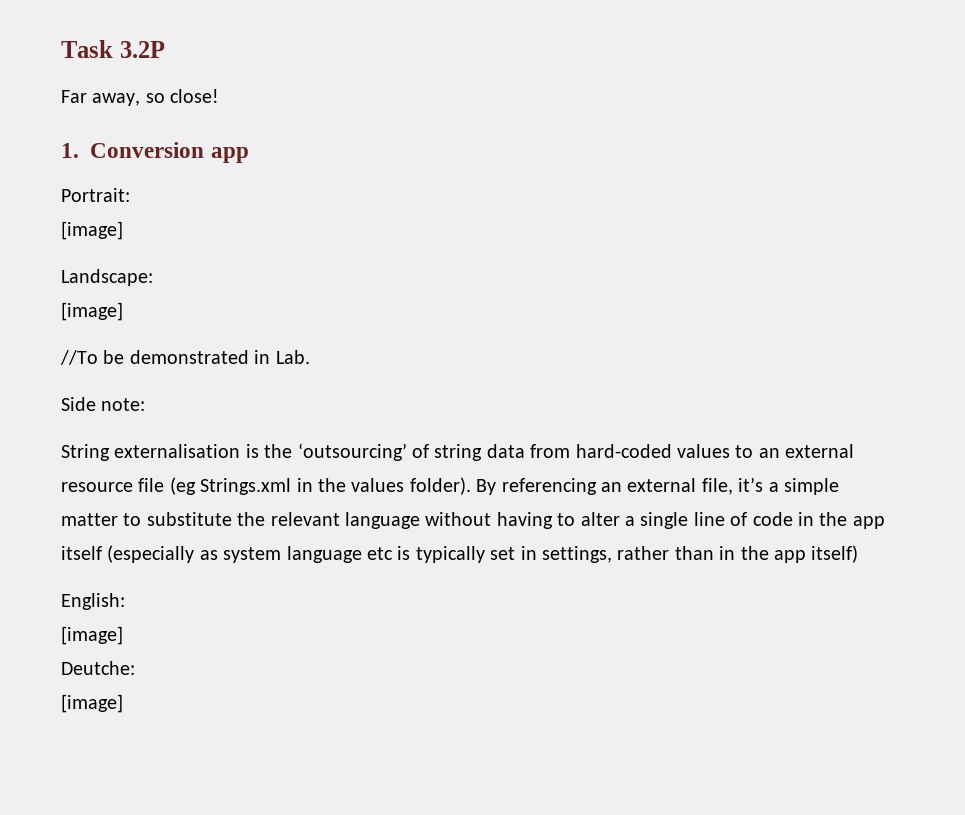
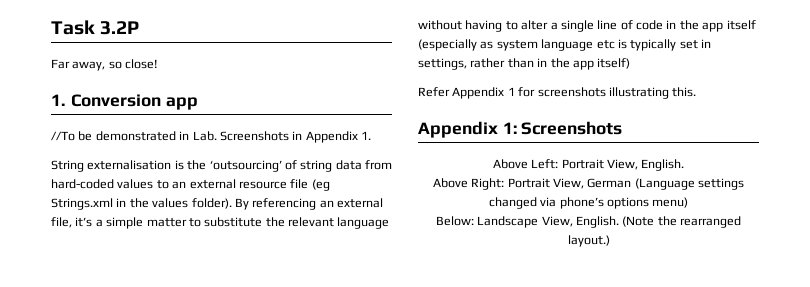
- Portrait:
- [image]
- Landscape:
- [image]
- //To be demonstrated in Lab.
- Side note:
+ //To be demonstrated in Lab. Screenshots in Appendix 1.
- English:
- [image]
- Deutche:
- [image]
+ Refer Appendix 1 for screenshots illustrating this.
+ Appendix 1: Screenshots
+ Above Left: Portrait View, English.
+ Above Right: Portrait View, German (Language settings changed via phone’s options menu)
+ Below: Landscape View, English. (Note the rearranged layout.)

